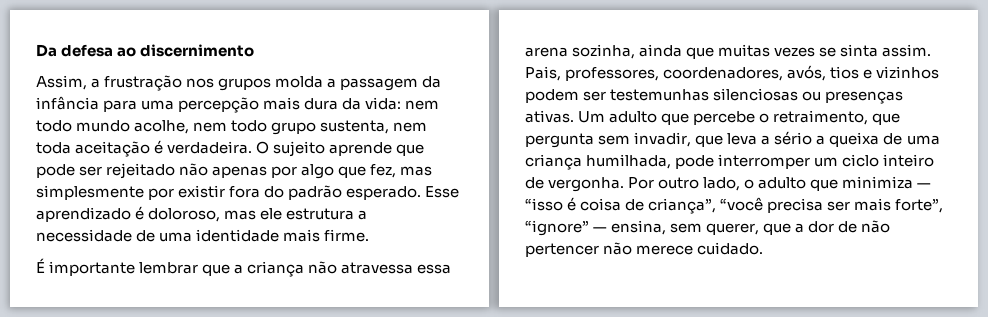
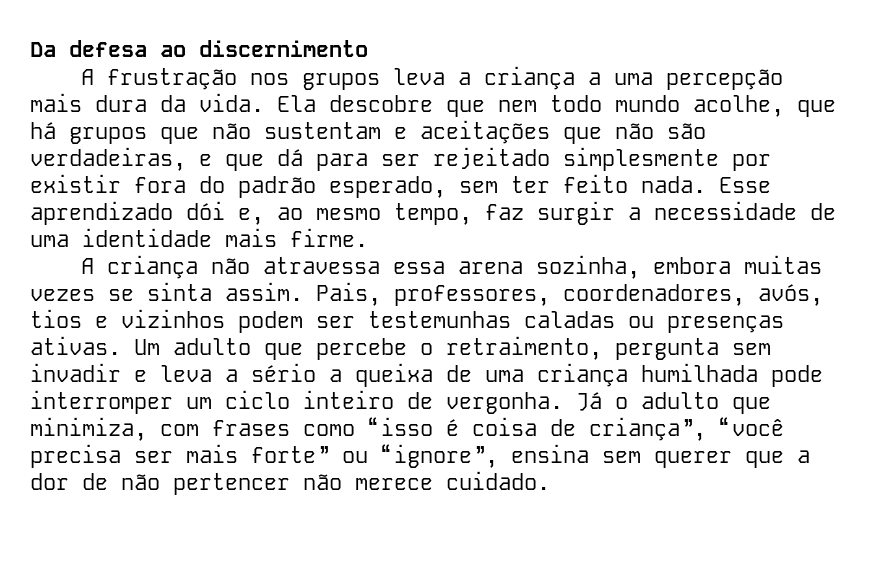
- Assim, a frustração nos grupos molda a passagem da infância para uma percepção mais dura da vida: nem todo mundo acolhe, nem todo grupo sustenta, nem toda aceitação é verdadeira. O sujeito aprende que pode ser rejeitado não apenas por algo que fez, mas simplesmente por existir fora do padrão esperado. Esse aprendizado é doloroso, mas ele estrutura a necessidade de uma identidade mais firme.
+ A frustração nos grupos leva a criança a uma percepção mais dura da vida. Ela descobre que nem todo mundo acolhe, que há grupos que não sustentam e aceitações que não são verdadeiras, e que dá para ser rejeitado simplesmente por existir fora do padrão esperado, sem ter feito nada. Esse aprendizado dói e, ao mesmo tempo, faz surgir a necessidade de uma identidade mais firme.
- É importante lembrar que a criança não atravessa essa arena sozinha, ainda que muitas vezes se sinta assim.
+ A criança não atravessa essa arena sozinha, embora muitas vezes se sinta assim.
- Pais, professores, coordenadores, avós, tios e vizinhos podem ser testemunhas silenciosas ou presenças ativas.
+ Pais, professores, coordenadores, avós, tios e vizinhos podem ser testemunhas caladas ou presenças ativas.
- Um adulto que percebe o retraimento, que pergunta sem invadir, que leva a sério a queixa de uma criança humilhada, pode interromper um ciclo inteiro de vergonha.
+ Um adulto que percebe o retraimento, pergunta sem invadir e leva a sério a queixa de uma criança humilhada pode interromper um ciclo inteiro de vergonha.
- Por outro lado, o adulto que minimiza — “isso é coisa de criança”, “você precisa ser mais forte”, “ignore” — ensina, sem querer, que a dor de não pertencer não merece cuidado.
+ Já o adulto que minimiza, com frases como “isso é coisa de criança”, “você precisa ser mais forte” ou “ignore”, ensina sem querer que a dor de não pertencer não merece cuidado.

